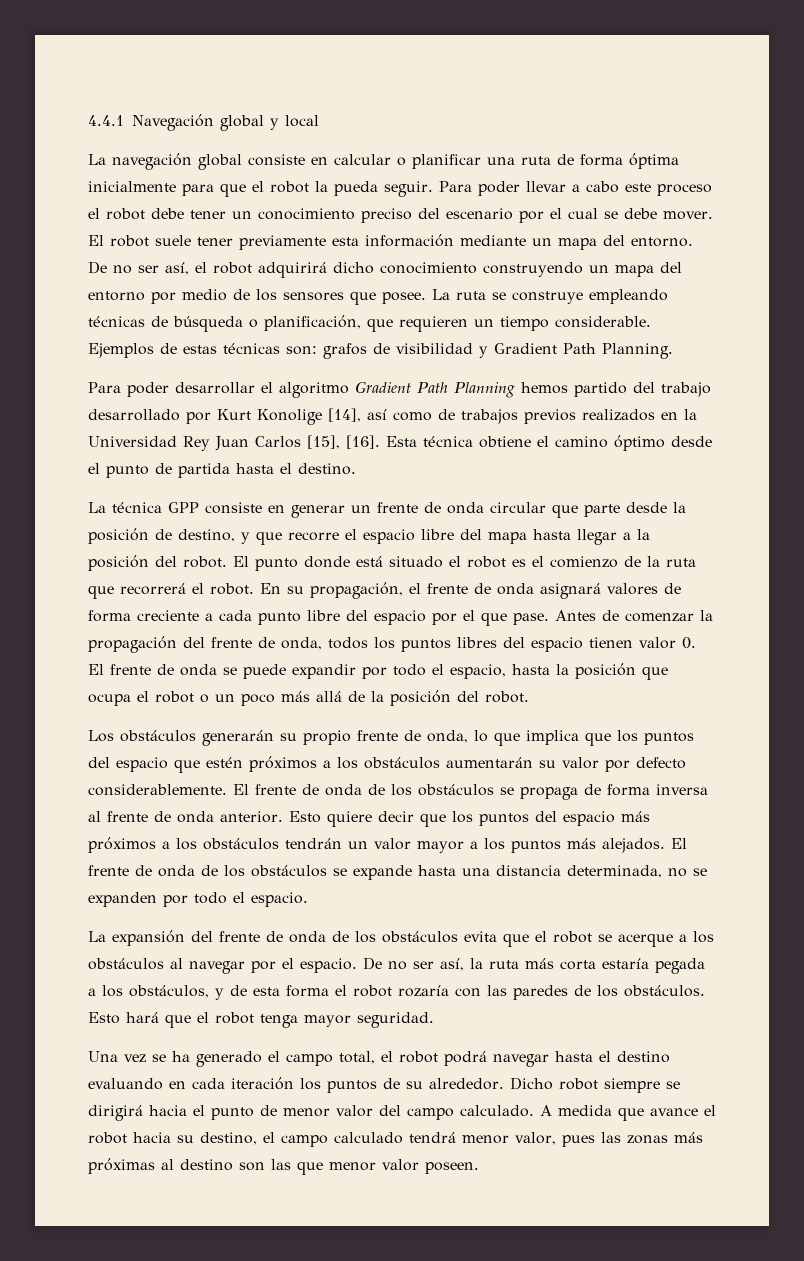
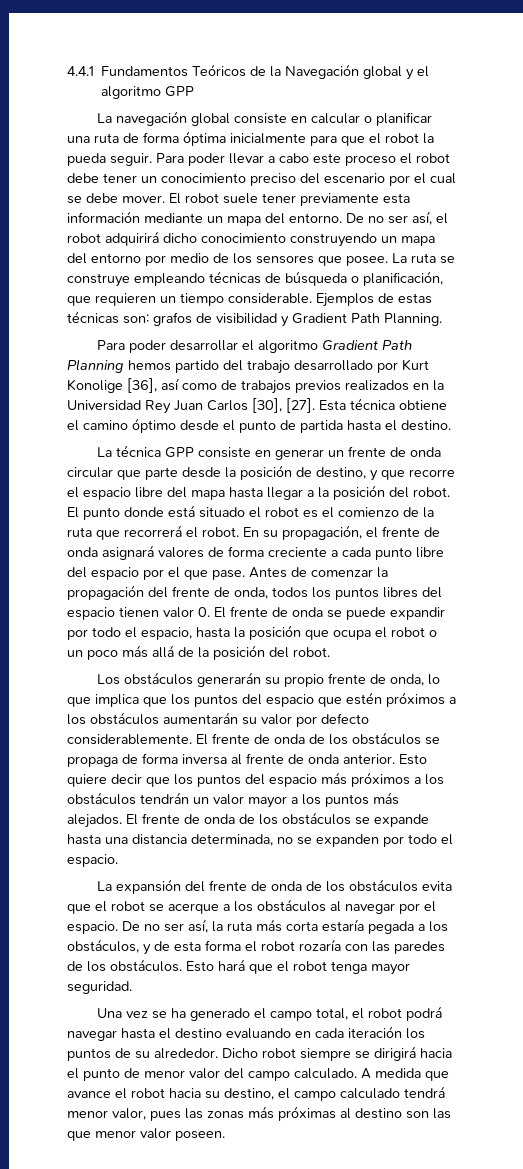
- 4.4.1 Navegación global y local
+ 4.4.1 Fundamentos Teóricos de la Navegación global y el algoritmo GPP
- Para poder desarrollar el algoritmo Gradient Path Planning hemos partido del trabajo desarrollado por Kurt Konolige [14], así como de trabajos previos realizados en la Universidad Rey Juan Carlos [15], [16].
+ Para poder desarrollar el algoritmo Gradient Path Planning hemos partido del trabajo desarrollado por Kurt Konolige [36], así como de trabajos previos realizados en la Universidad Rey Juan Carlos [30], [27].

